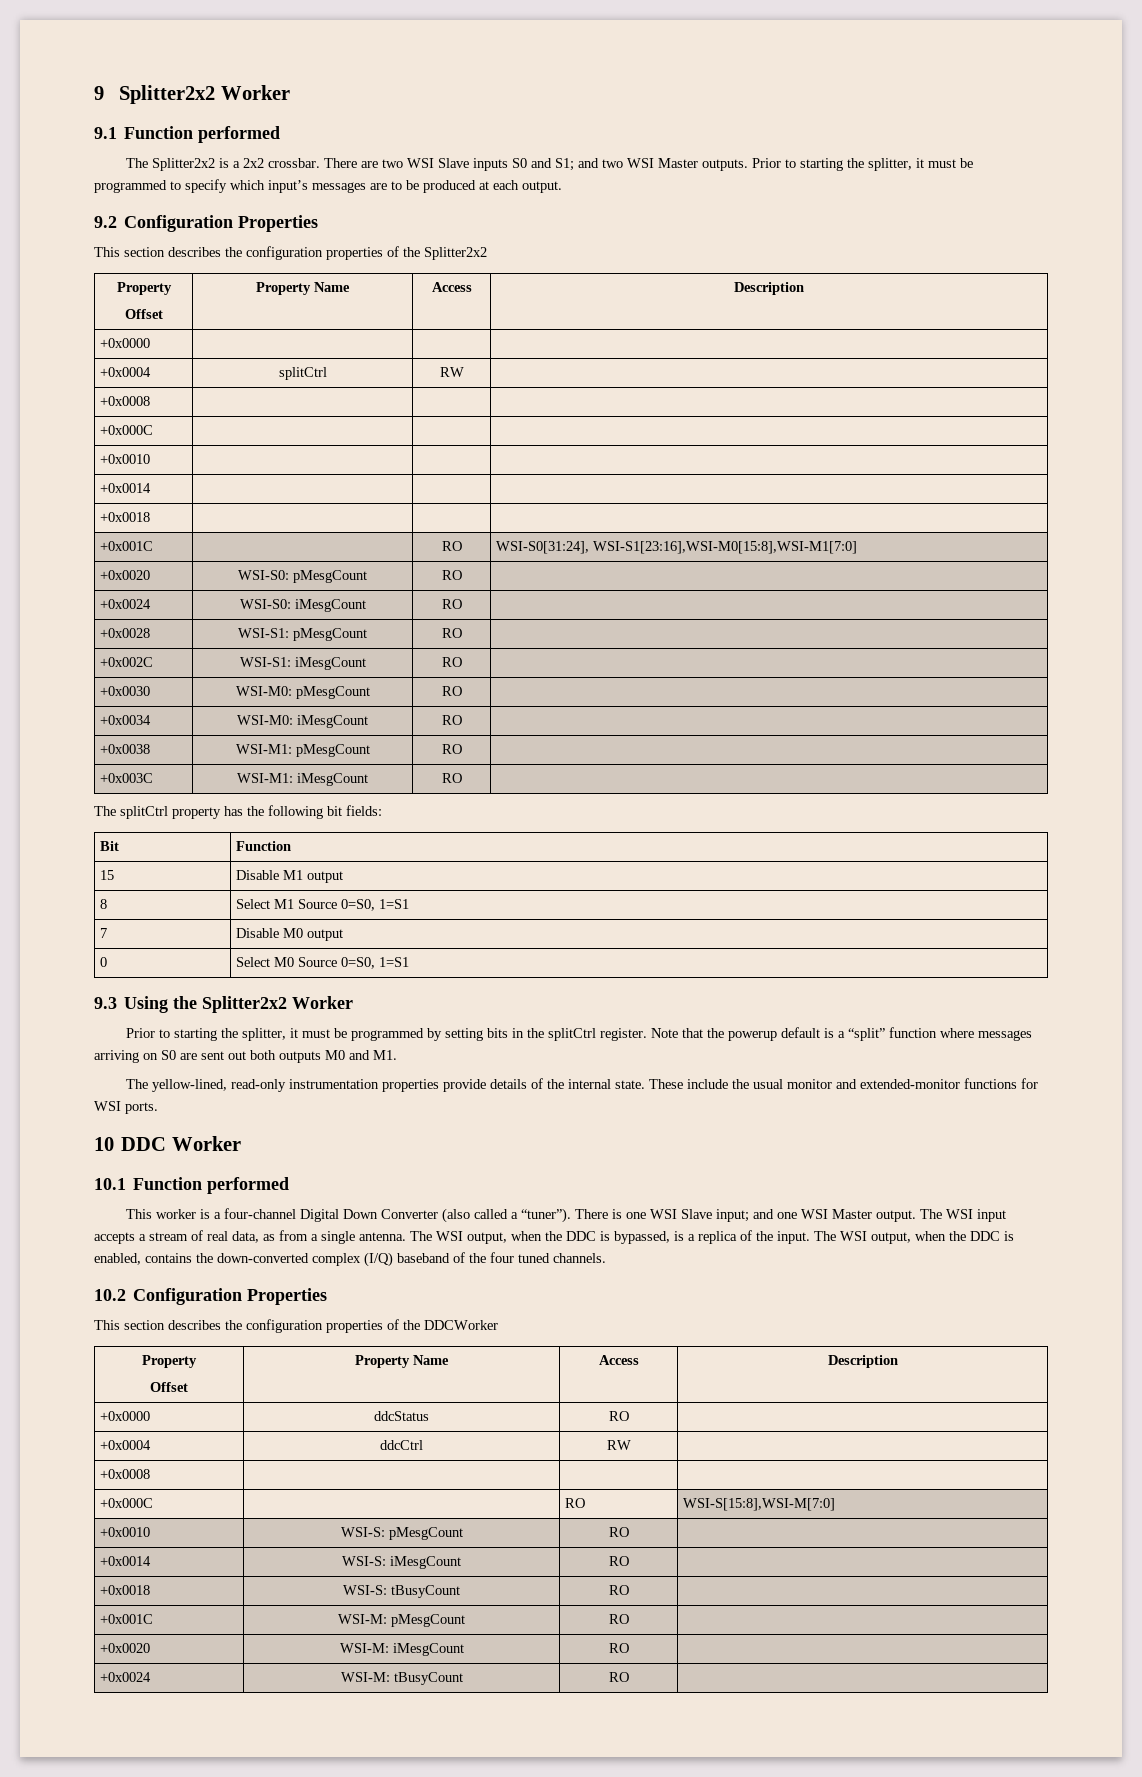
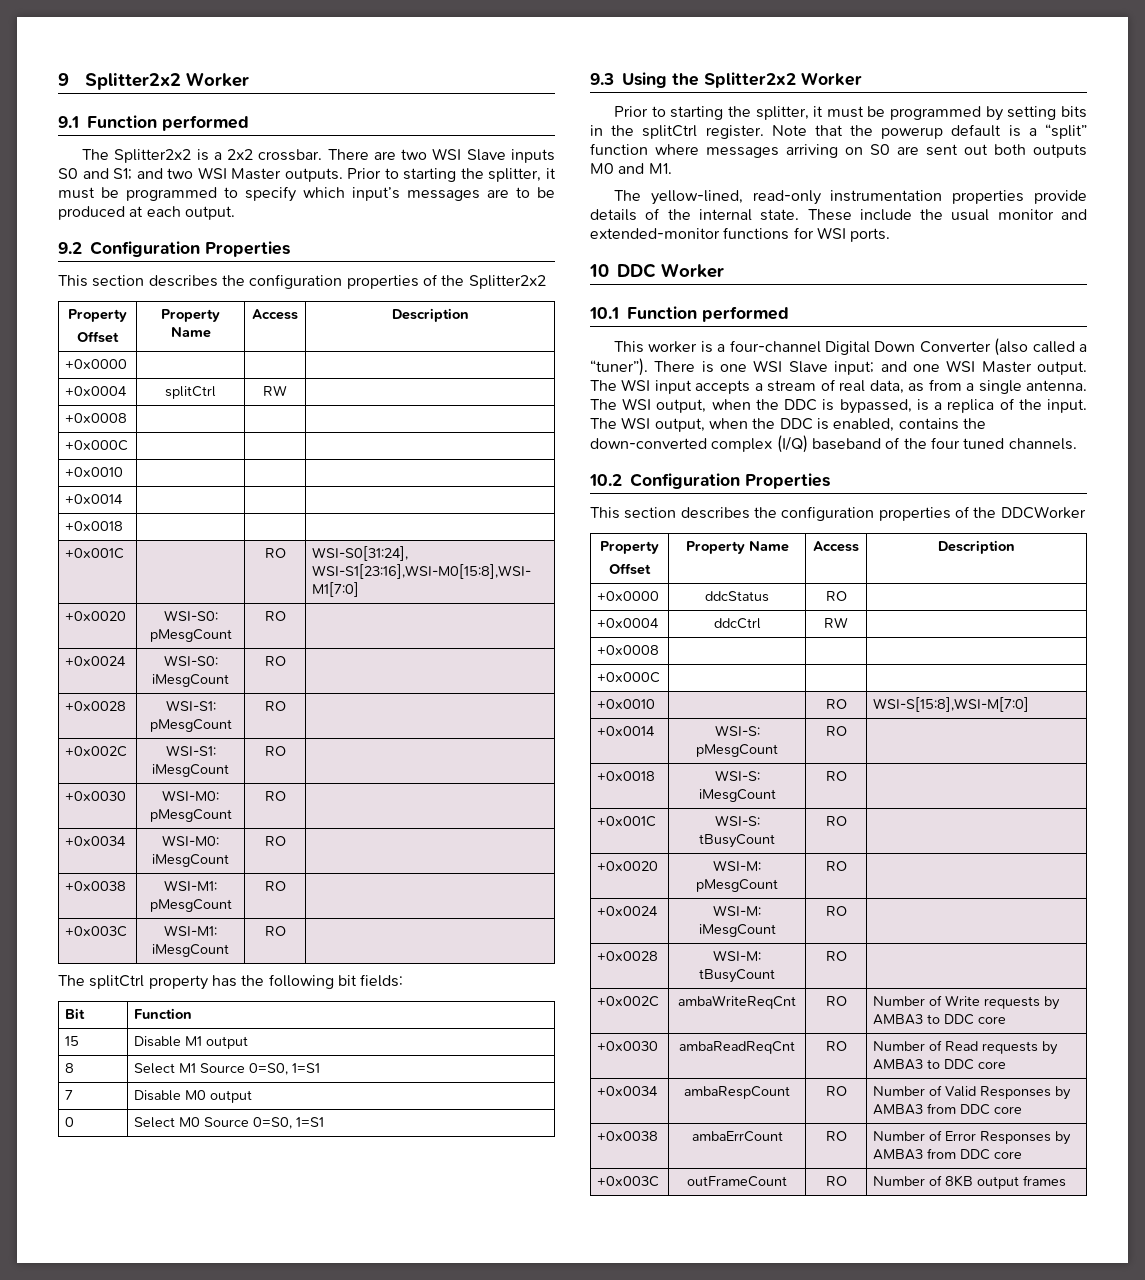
  +0x0004 | ddcCtrl | RW |
  +0x0008 | | |
- +0x000C | | RO | WSI-S[15:8],WSI-M[7:0]
+ +0x000C | | |
+ +0x0010 | | RO | WSI-S[15:8],WSI-M[7:0]
- +0x0010 | WSI-S: pMesgCount | RO |
+ +0x0014 | WSI-S: pMesgCount | RO |
- +0x0014 | WSI-S: iMesgCount | RO |
+ +0x0018 | WSI-S: iMesgCount | RO |
- +0x0018 | WSI-S: tBusyCount | RO |
+ +0x001C | WSI-S: tBusyCount | RO |
- +0x001C | WSI-M: pMesgCount | RO |
+ +0x0020 | WSI-M: pMesgCount | RO |
- +0x0020 | WSI-M: iMesgCount | RO |
+ +0x0024 | WSI-M: iMesgCount | RO |
- +0x0024 | WSI-M: tBusyCount | RO |
+ +0x0028 | WSI-M: tBusyCount | RO |
+ +0x002C | ambaWriteReqCnt | RO | Number of Write requests by AMBA3 to DDC core
+ +0x0030 | ambaReadReqCnt | RO | Number of Read requests by AMBA3 to DDC core
+ +0x0034 | ambaRespCount | RO | Number of Valid Responses by AMBA3 from DDC core
+ +0x0038 | ambaErrCount | RO | Number of Error Responses by AMBA3 from DDC core
+ +0x003C | outFrameCount | RO | Number of 8KB output frames

